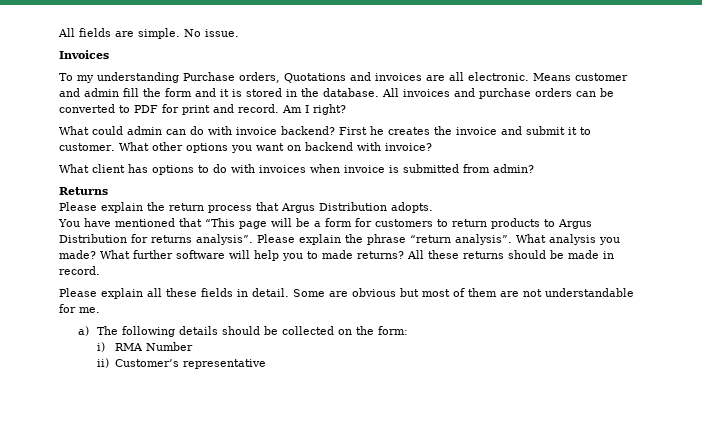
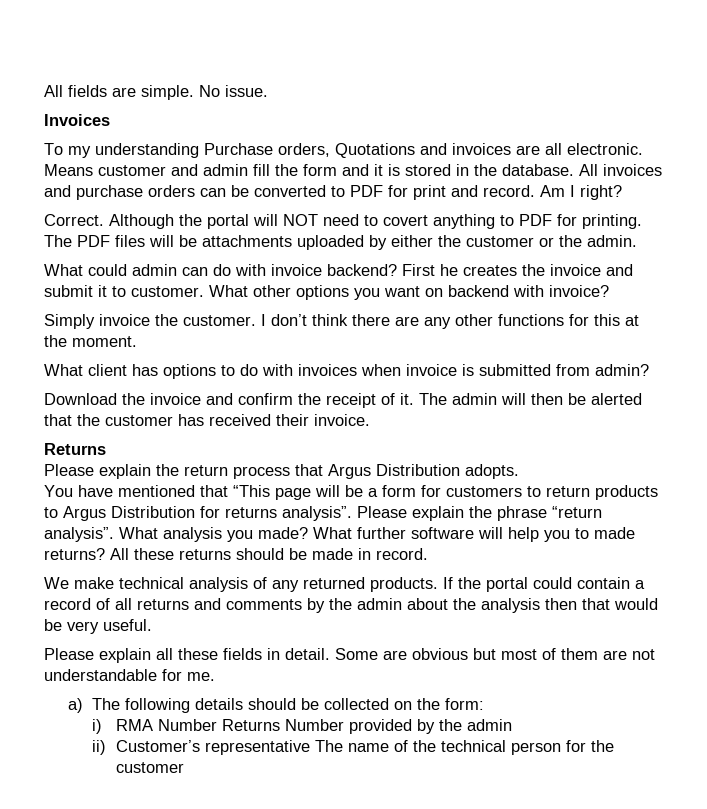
+ Correct. Although the portal will NOT need to covert anything to PDF for printing. The PDF files will be attachments uploaded by either the customer or the admin.
+ Simply invoice the customer. I don’t think there are any other functions for this at the moment.
+ Download the invoice and confirm the receipt of it. The admin will then be alerted that the customer has received their invoice.
+ We make technical analysis of any returned products. If the portal could contain a record of all returns and comments by the admin about the analysis then that would be very useful.
- i) RMA Number
- ii) Customer’s representative
+ i) RMA Number Returns Number provided by the admin
+ ii) Customer’s representative The name of the technical person for the customer

